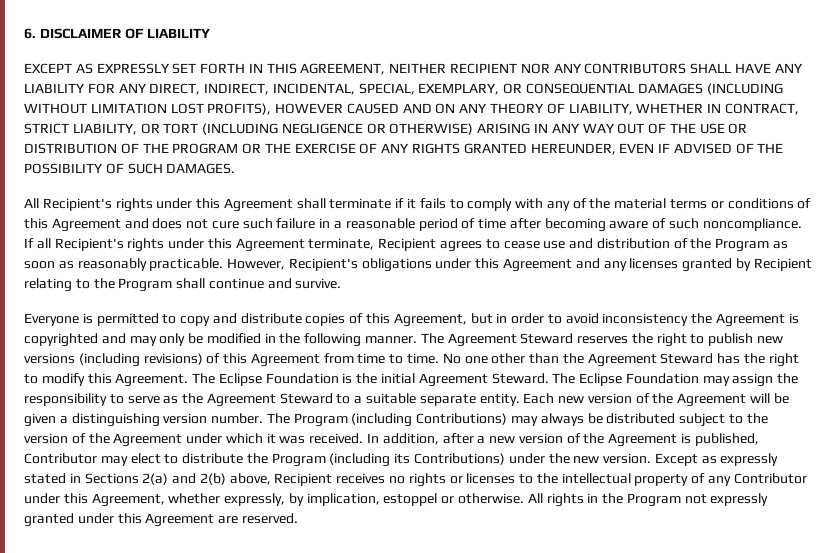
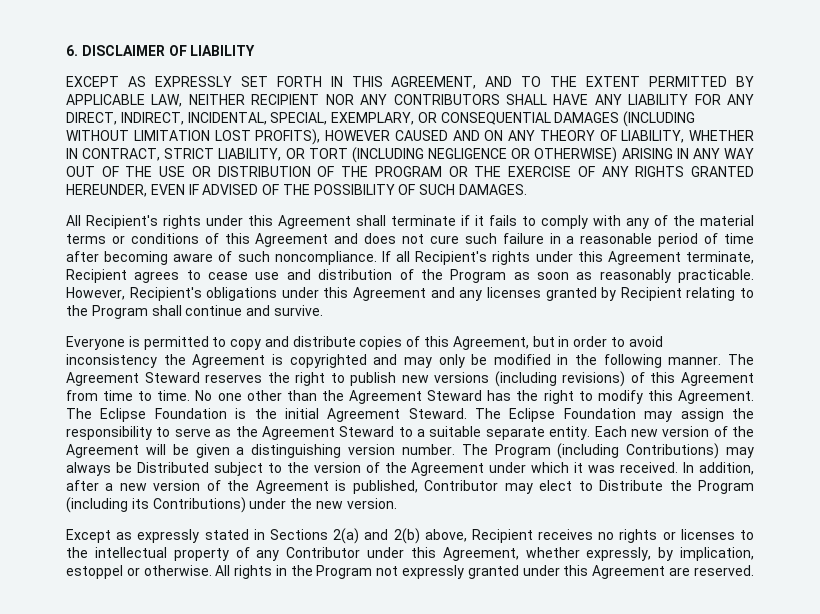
- EXCEPT AS EXPRESSLY SET FORTH IN THIS AGREEMENT, NEITHER RECIPIENT NOR ANY CONTRIBUTORS SHALL HAVE ANY LIABILITY FOR ANY DIRECT, INDIRECT, INCIDENTAL, SPECIAL, EXEMPLARY, OR CONSEQUENTIAL DAMAGES (INCLUDING WITHOUT LIMITATION LOST PROFITS), HOWEVER CAUSED AND ON ANY THEORY OF LIABILITY, WHETHER IN CONTRACT, STRICT LIABILITY, OR TORT (INCLUDING NEGLIGENCE OR OTHERWISE) ARISING IN ANY WAY OUT OF THE USE OR DISTRIBUTION OF THE PROGRAM OR THE EXERCISE OF ANY RIGHTS GRANTED HEREUNDER, EVEN IF ADVISED OF THE POSSIBILITY OF SUCH DAMAGES.
+ EXCEPT AS EXPRESSLY SET FORTH IN THIS AGREEMENT, AND TO THE EXTENT PERMITTED BY APPLICABLE LAW, NEITHER RECIPIENT NOR ANY CONTRIBUTORS SHALL HAVE ANY LIABILITY FOR ANY DIRECT, INDIRECT, INCIDENTAL, SPECIAL, EXEMPLARY, OR CONSEQUENTIAL DAMAGES (INCLUDING WITHOUT LIMITATION LOST PROFITS), HOWEVER CAUSED AND ON ANY THEORY OF LIABILITY, WHETHER IN CONTRACT, STRICT LIABILITY, OR TORT (INCLUDING NEGLIGENCE OR OTHERWISE) ARISING IN ANY WAY OUT OF THE USE OR DISTRIBUTION OF THE PROGRAM OR THE EXERCISE OF ANY RIGHTS GRANTED HEREUNDER, EVEN IF ADVISED OF THE POSSIBILITY OF SUCH DAMAGES.
- The Program (including Contributions) may always be distributed subject to the version of the Agreement under which it was received.
+ The Program (including Contributions) may always be Distributed subject to the version of the Agreement under which it was received.
- In addition, after a new version of the Agreement is published, Contributor may elect to distribute the Program (including its Contributions) under the new version. Except as expressly stated in Sections 2(a) and 2(b) above, Recipient receives no rights or licenses to the intellectual property of any Contributor under this Agreement, whether expressly, by implication, estoppel or otherwise.
+ In addition, after a new version of the Agreement is published, Contributor may elect to Distribute the Program (including its Contributions) under the new version.
+ Except as expressly stated in Sections 2(a) and 2(b) above, Recipient receives no rights or licenses to the intellectual property of any Contributor under this Agreement, whether expressly, by implication, estoppel or otherwise.

